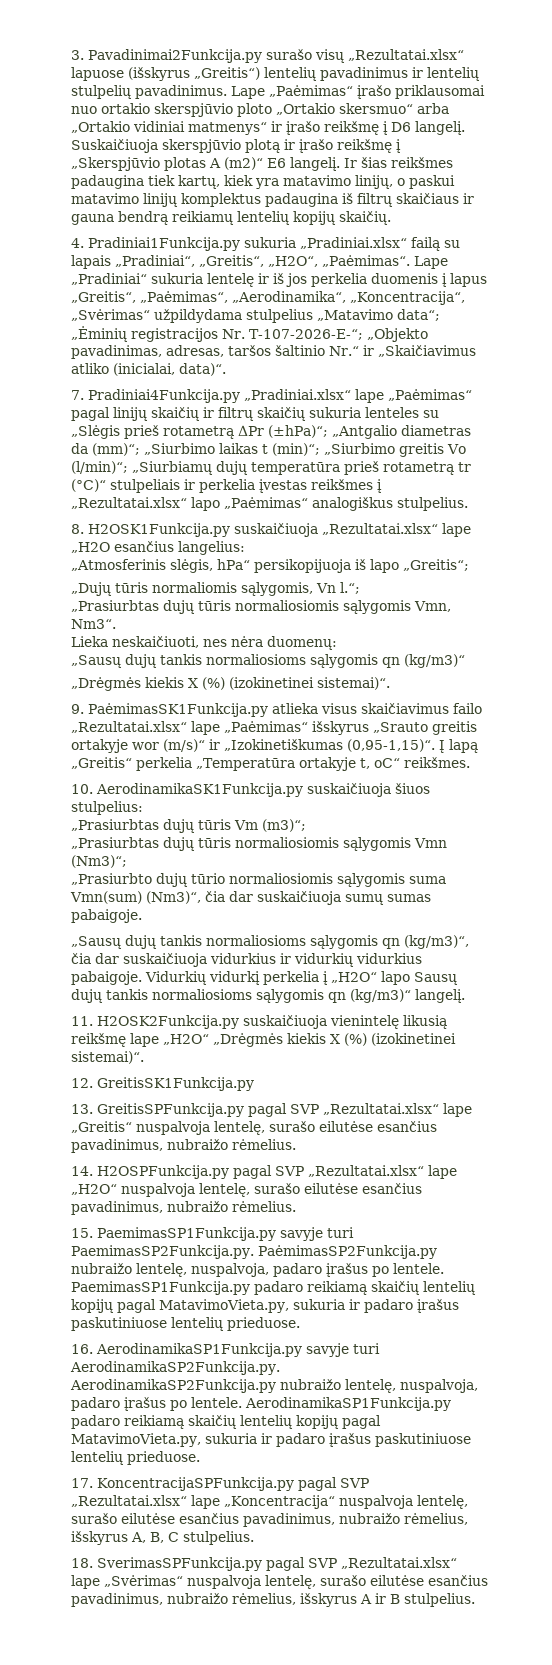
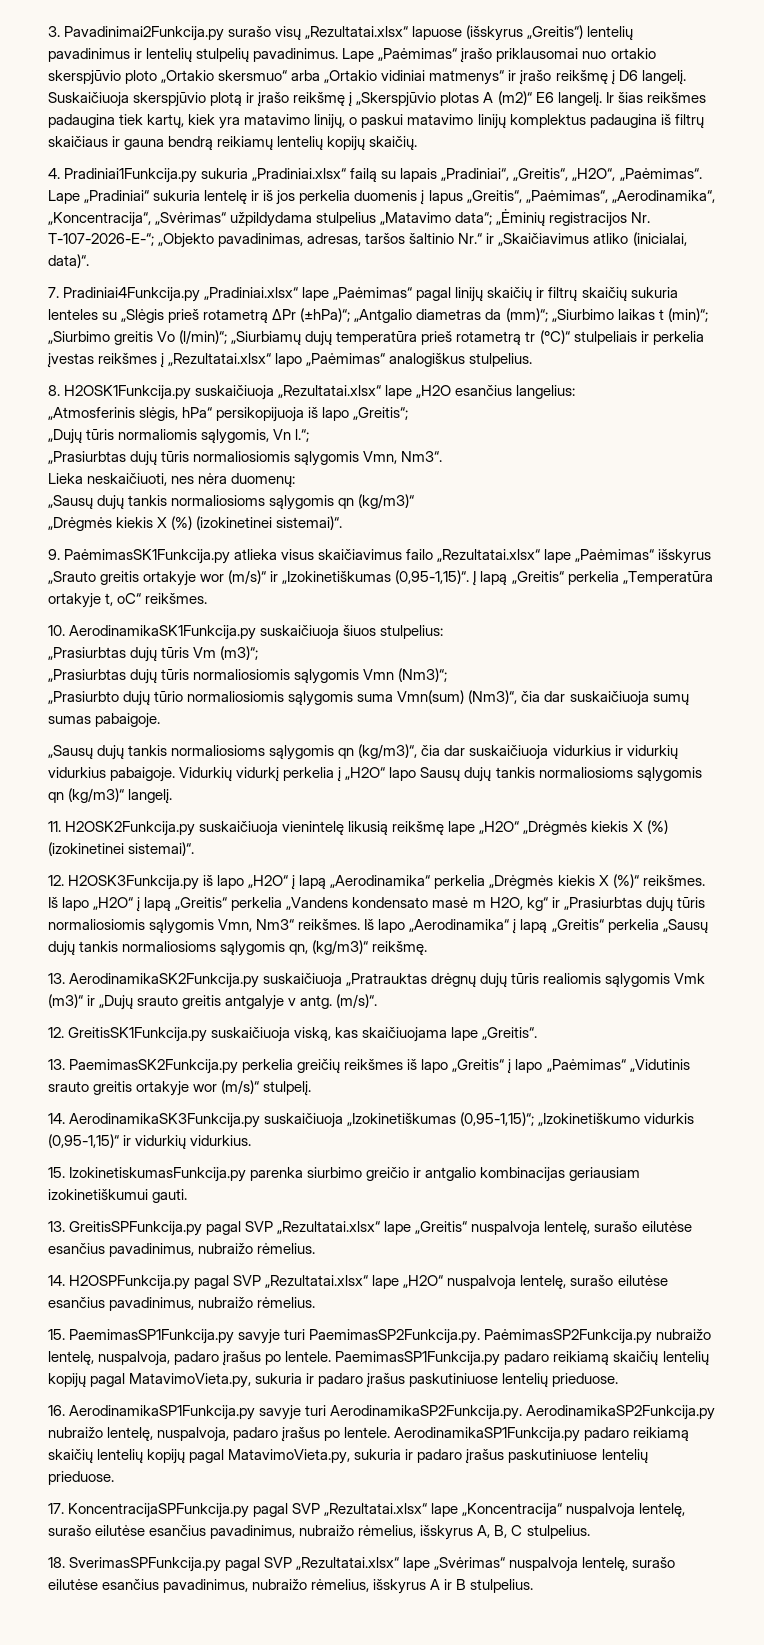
- 12. GreitisSK1Funkcija.py
+ 12. H2OSK3Funkcija.py iš lapo „H2O“ į lapą „Aerodinamika“ perkelia „Drėgmės kiekis X (%)“ reikšmes. Iš lapo „H2O“ į lapą „Greitis“ perkelia „Vandens kondensato masė m H2O, kg“ ir „Prasiurbtas dujų tūris normaliosiomis sąlygomis Vmn, Nm3“ reikšmes. Iš lapo „Aerodinamika“ į lapą „Greitis“ perkelia „Sausų dujų tankis normaliosioms sąlygomis qn, (kg/m3)“ reikšmę.
+ 13. AerodinamikaSK2Funkcija.py suskaičiuoja „Pratrauktas drėgnų dujų tūris realiomis sąlygomis Vmk (m3)“ ir „Dujų srauto greitis antgalyje v antg. (m/s)“.
+ 12. GreitisSK1Funkcija.py suskaičiuoja viską, kas skaičiuojama lape „Greitis“.
+ 13. PaemimasSK2Funkcija.py perkelia greičių reikšmes iš lapo „Greitis“ į lapo „Paėmimas“ „Vidutinis srauto greitis ortakyje wor (m/s)“ stulpelį.
+ 14. AerodinamikaSK3Funkcija.py suskaičiuoja „Izokinetiškumas (0,95-1,15)“; „Izokinetiškumo vidurkis (0,95-1,15)“ ir vidurkių vidurkius.
+ 15. IzokinetiskumasFunkcija.py parenka siurbimo greičio ir antgalio kombinacijas geriausiam izokinetiškumui gauti.

